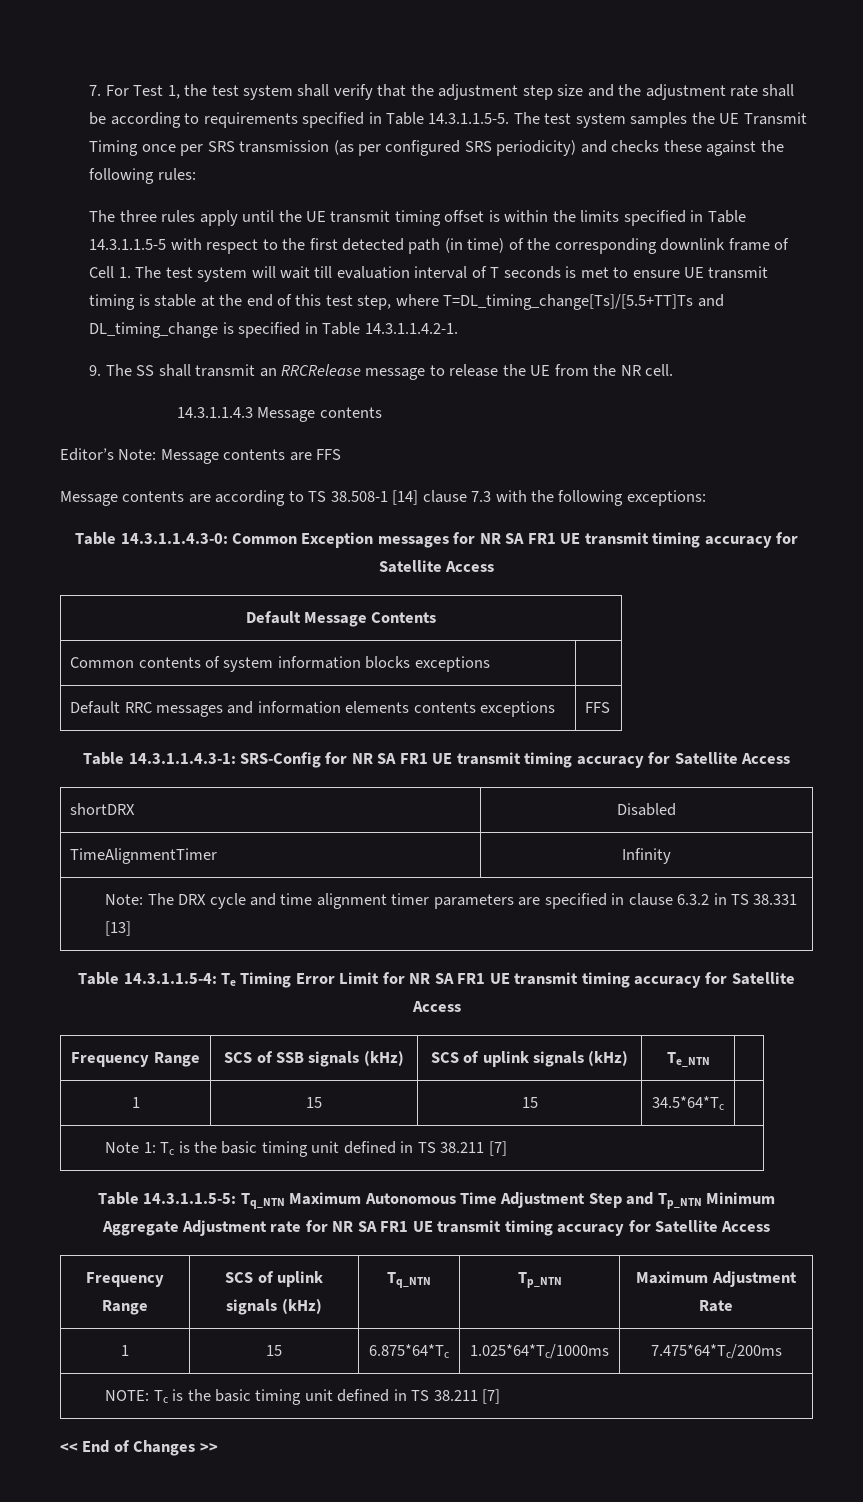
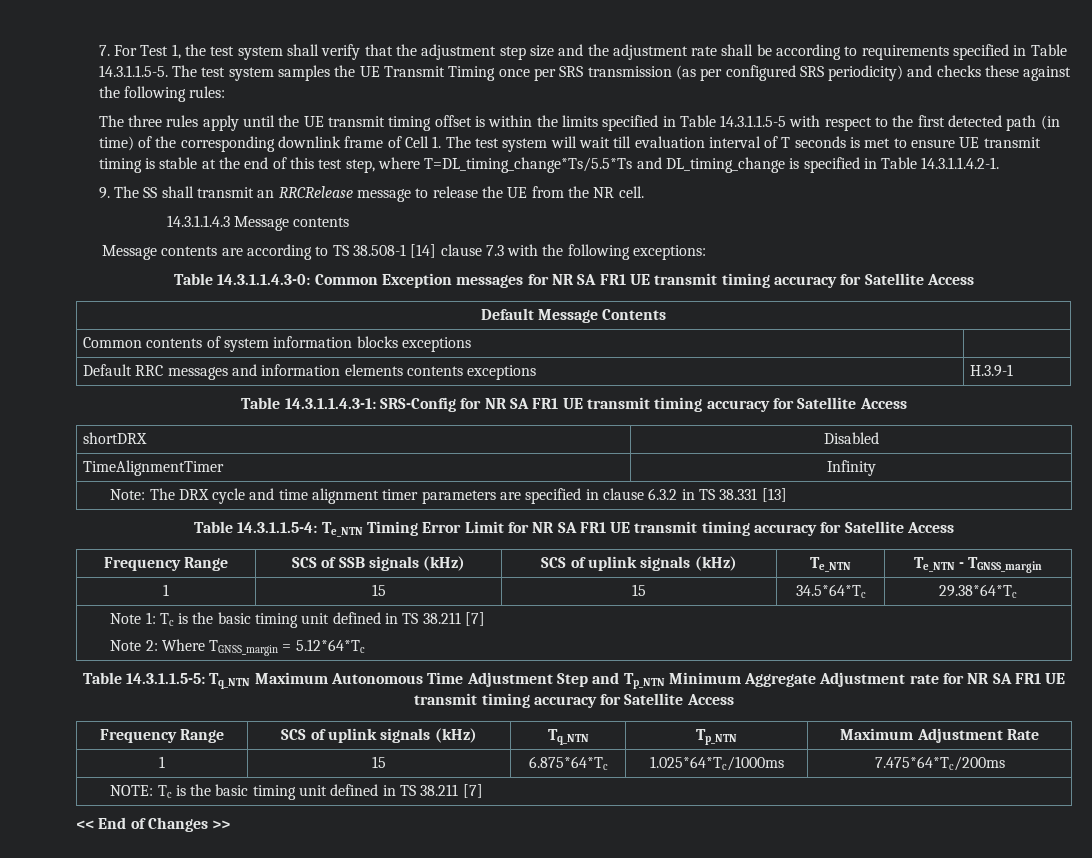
- The three rules apply until the UE transmit timing offset is within the limits specified in Table 14.3.1.1.5-5 with respect to the first detected path (in time) of the corresponding downlink frame of Cell 1. The test system will wait till evaluation interval of T seconds is met to ensure UE transmit timing is stable at the end of this test step, where T=DL_timing_change[Ts]/[5.5+TT]Ts and DL_timing_change is specified in Table 14.3.1.1.4.2-1.
+ The three rules apply until the UE transmit timing offset is within the limits specified in Table 14.3.1.1.5-5 with respect to the first detected path (in time) of the corresponding downlink frame of Cell 1. The test system will wait till evaluation interval of T seconds is met to ensure UE transmit timing is stable at the end of this test step, where T=DL_timing_change*Ts/5.5*Ts and DL_timing_change is specified in Table 14.3.1.1.4.2-1.
- Editor’s Note: Message contents are FFS
- Default RRC messages and information elements contents exceptions | FFS
+ Default RRC messages and information elements contents exceptions | H.3.9-1
- Table 14.3.1.1.5-4: Te Timing Error Limit for NR SA FR1 UE transmit timing accuracy for Satellite Access
+ Table 14.3.1.1.5-4: Te_NTN Timing Error Limit for NR SA FR1 UE transmit timing accuracy for Satellite Access
- Frequency Range | SCS of SSB signals (kHz) | SCS of uplink signals (kHz) | Te_NTN |
+ Frequency Range | SCS of SSB signals (kHz) | SCS of uplink signals (kHz) | Te_NTN | Te_NTN - TGNSS_margin
- 1 | 15 | 15 | 34.5*64*Tc |
+ 1 | 15 | 15 | 34.5*64*Tc | 29.38*64*Tc
  Note 1: Tc is the basic timing unit defined in TS 38.211 [7]
+ Note 2: Where TGNSS_margin = 5.12*64*Tc

